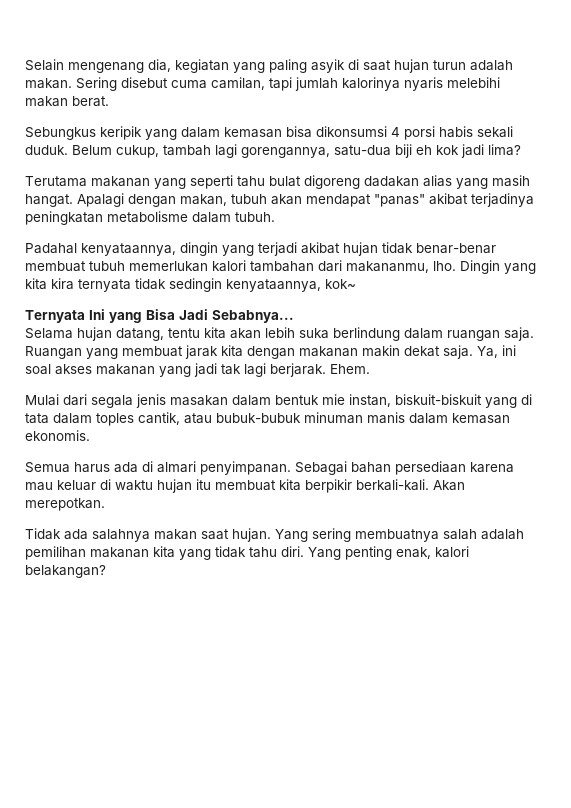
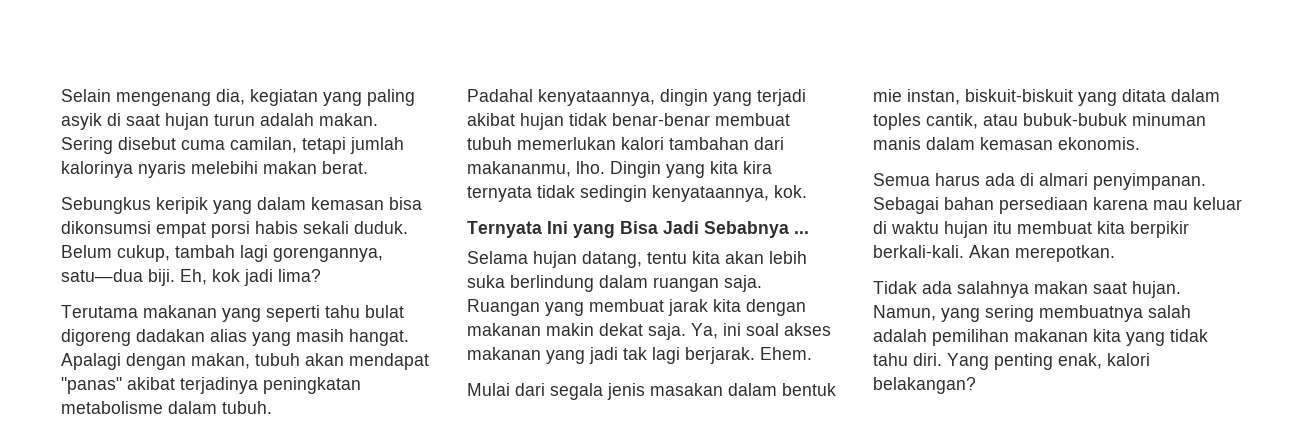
- Sering disebut cuma camilan, tapi jumlah kalorinya nyaris melebihi makan berat.
+ Sering disebut cuma camilan, tetapi jumlah kalorinya nyaris melebihi makan berat.
- Sebungkus keripik yang dalam kemasan bisa dikonsumsi 4 porsi habis sekali duduk.
+ Sebungkus keripik yang dalam kemasan bisa dikonsumsi empat porsi habis sekali duduk.
- Belum cukup, tambah lagi gorengannya, satu-dua biji eh kok jadi lima?
+ Belum cukup, tambah lagi gorengannya, satu—dua biji. Eh, kok jadi lima?
- Dingin yang kita kira ternyata tidak sedingin kenyataannya, kok~
+ Dingin yang kita kira ternyata tidak sedingin kenyataannya, kok.
- Ternyata Ini yang Bisa Jadi Sebabnya...
+ Ternyata Ini yang Bisa Jadi Sebabnya ...
- Mulai dari segala jenis masakan dalam bentuk mie instan, biskuit-biskuit yang di tata dalam toples cantik, atau bubuk-bubuk minuman manis dalam kemasan ekonomis.
+ Mulai dari segala jenis masakan dalam bentuk mie instan, biskuit-biskuit yang ditata dalam toples cantik, atau bubuk-bubuk minuman manis dalam kemasan ekonomis.
- Yang sering membuatnya salah adalah pemilihan makanan kita yang tidak tahu diri.
+ Namun, yang sering membuatnya salah adalah pemilihan makanan kita yang tidak tahu diri.

